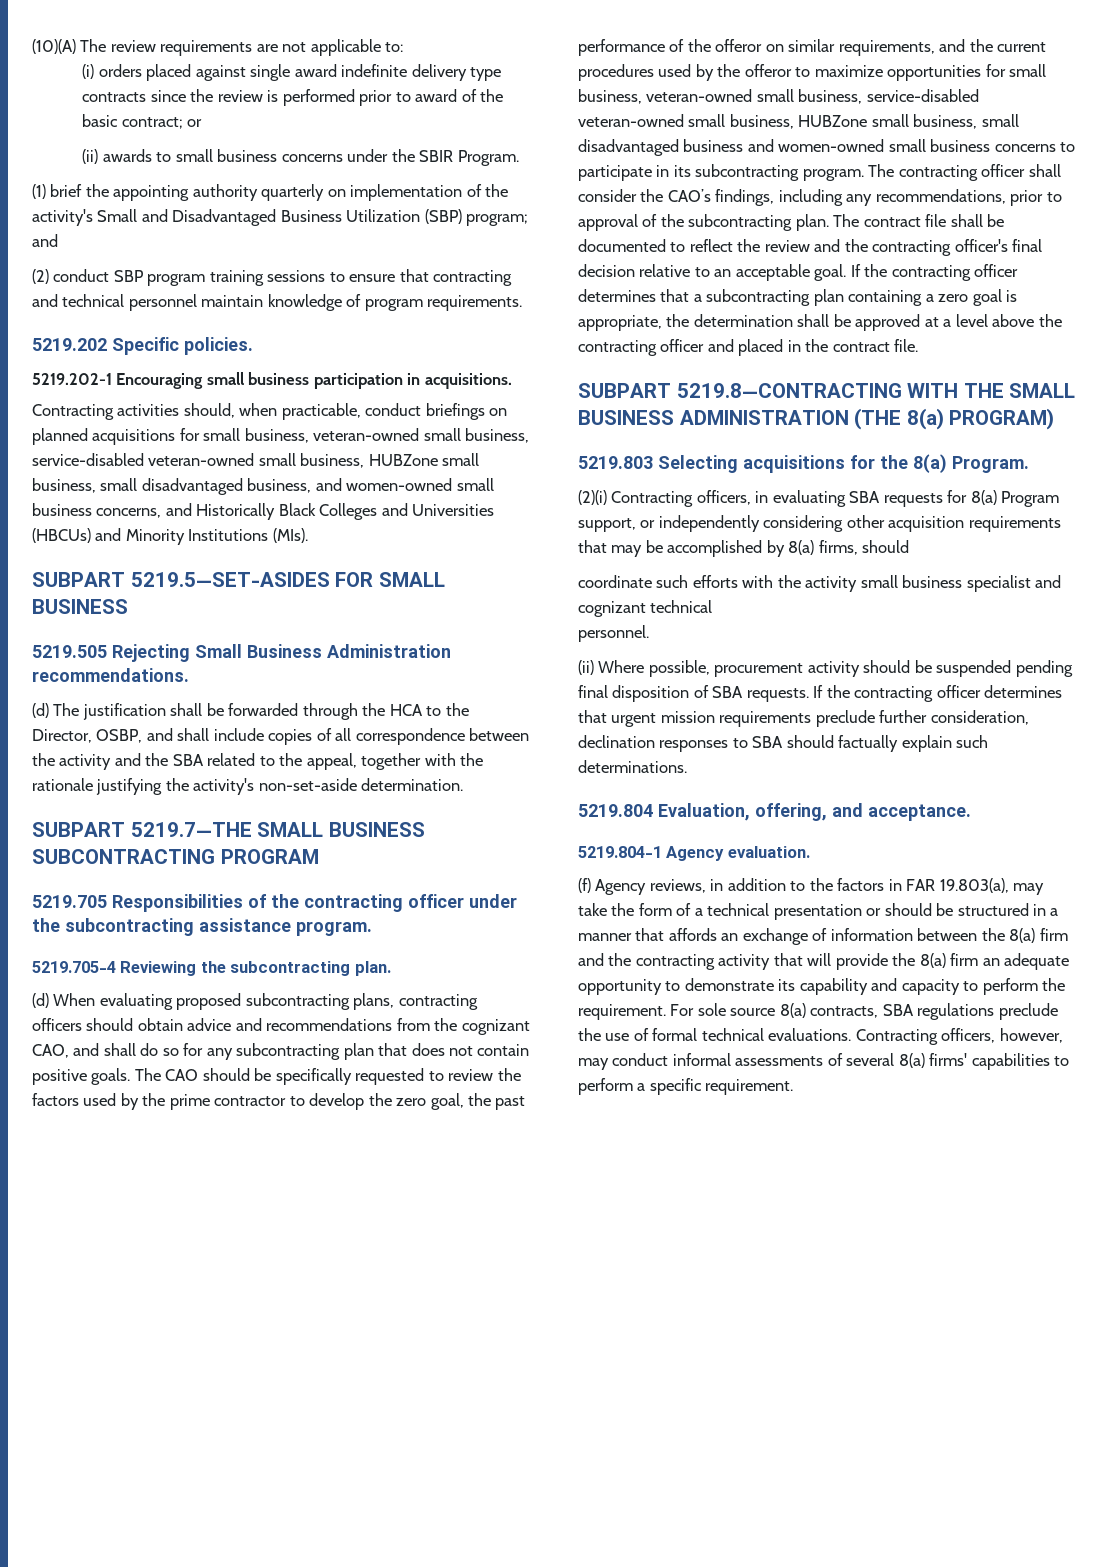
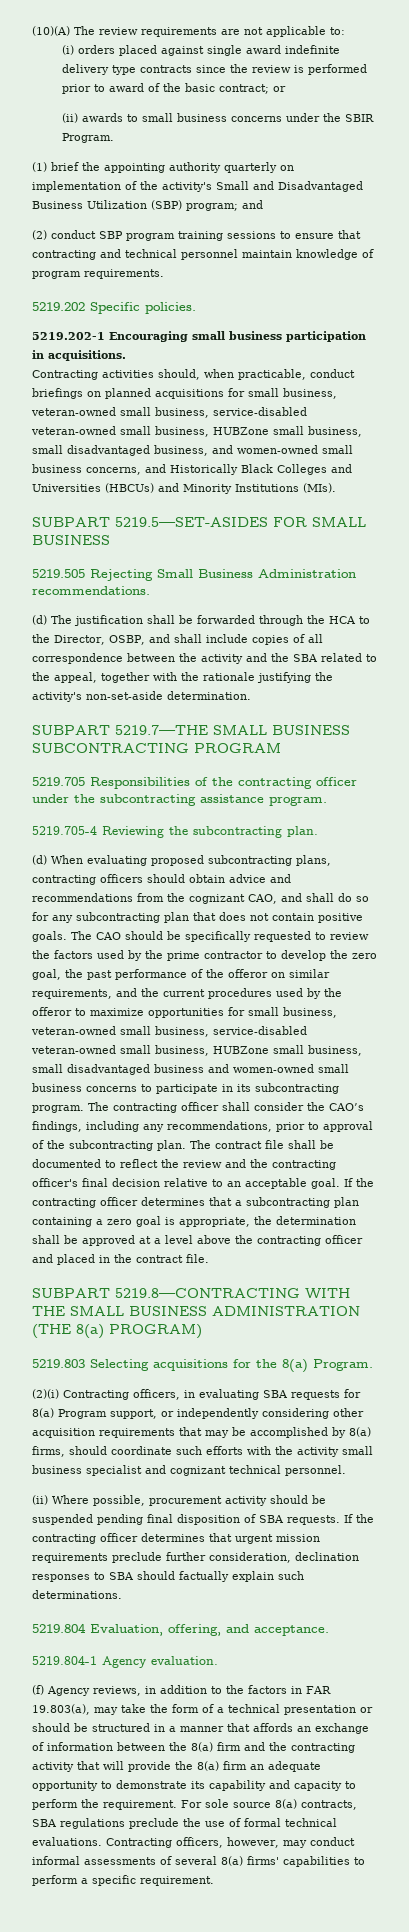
- (2)(i) Contracting officers, in evaluating SBA requests for 8(a) Program support, or independently considering other acquisition requirements that may be accomplished by 8(a) firms, should
- coordinate such efforts with the activity small business specialist and cognizant technical
- personnel.
+ (2)(i) Contracting officers, in evaluating SBA requests for 8(a) Program support, or independently considering other acquisition requirements that may be accomplished by 8(a) firms, should coordinate such efforts with the activity small business specialist and cognizant technical personnel.

